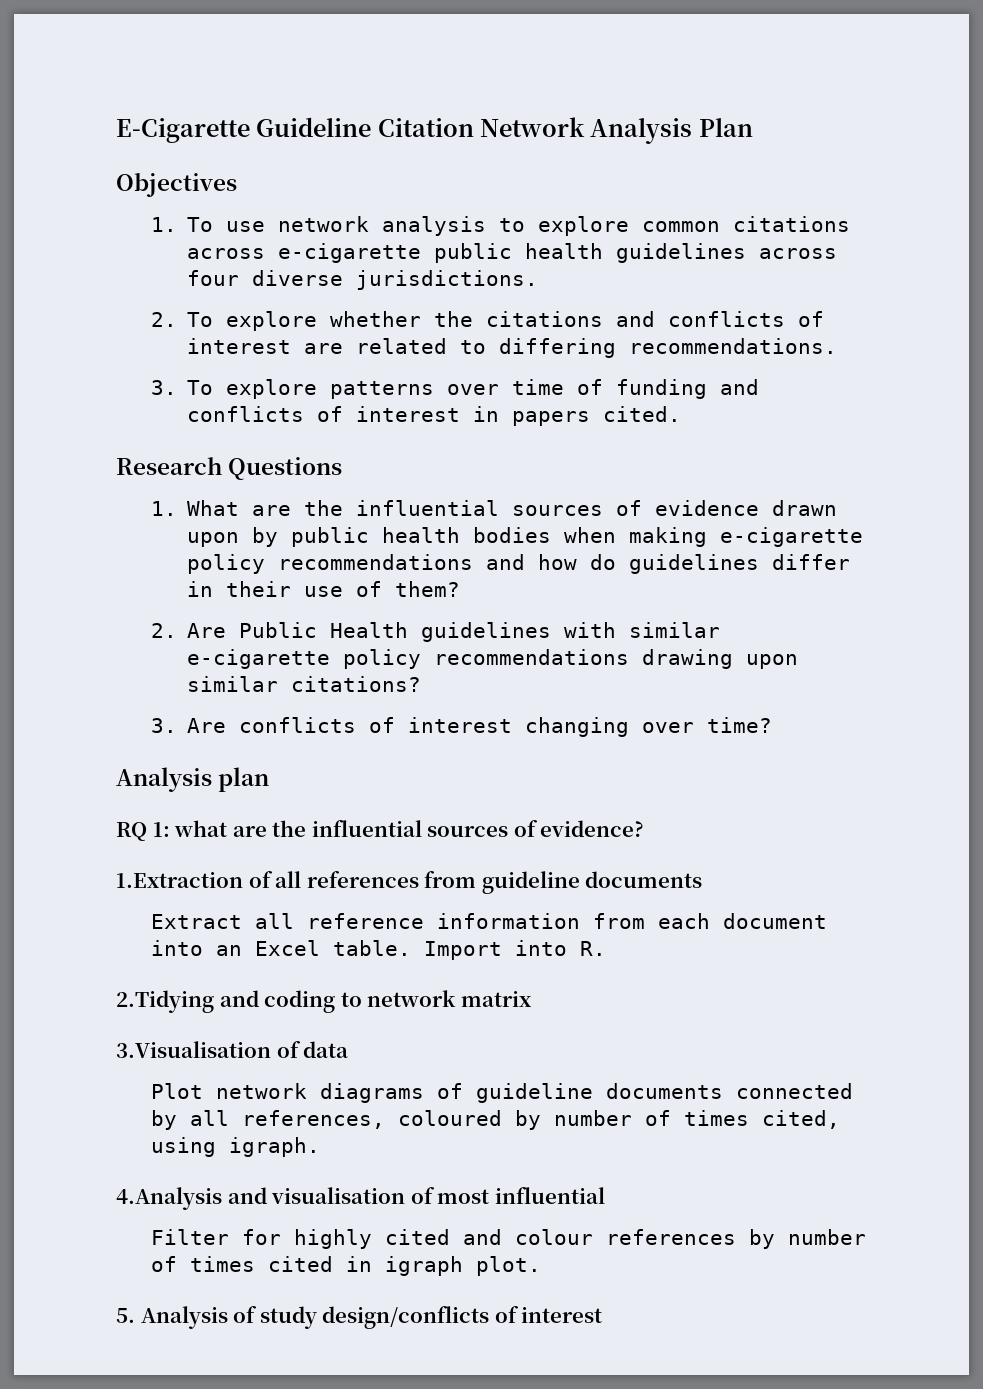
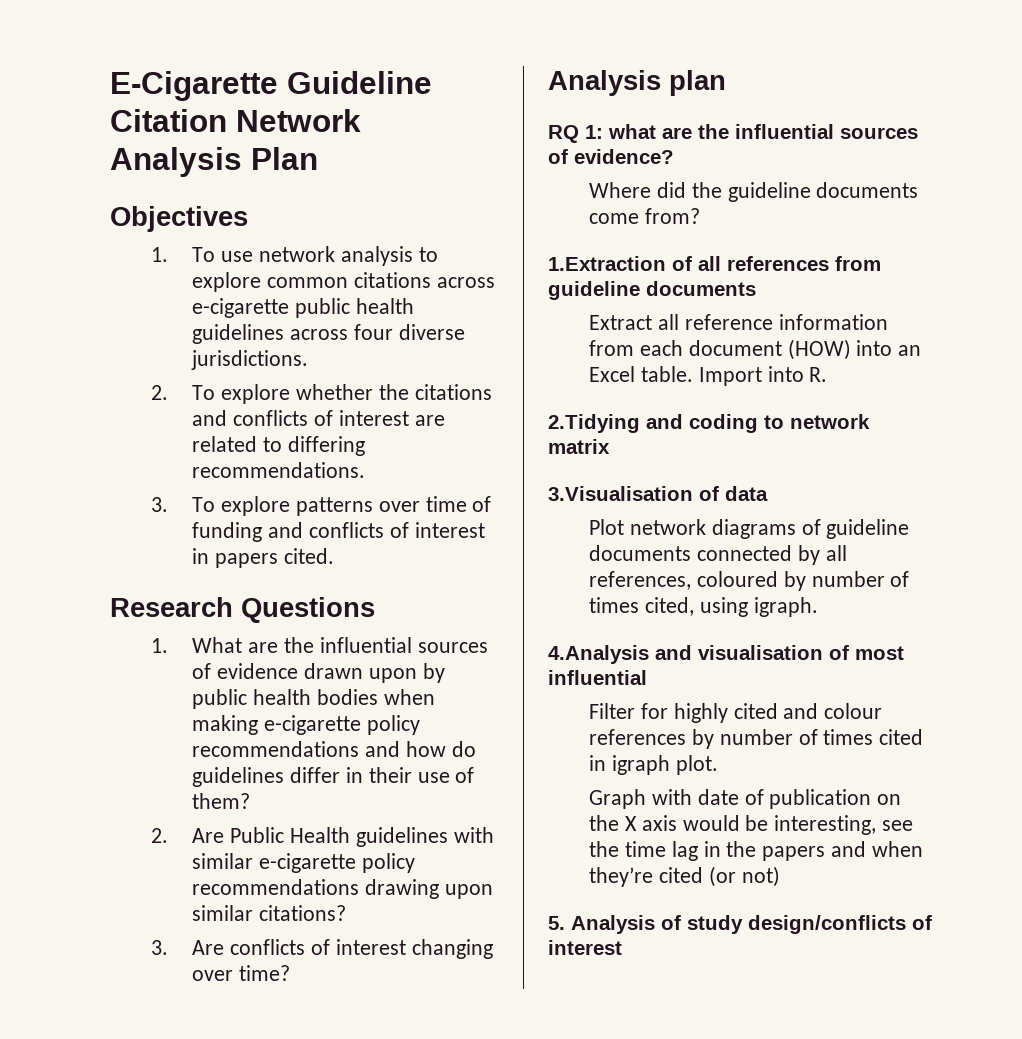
+ Where did the guideline documents come from?
- Extract all reference information from each document into an Excel table.
+ Extract all reference information from each document (HOW) into an Excel table.
+ Graph with date of publication on the X axis would be interesting, see the time lag in the papers and when they’re cited (or not)

